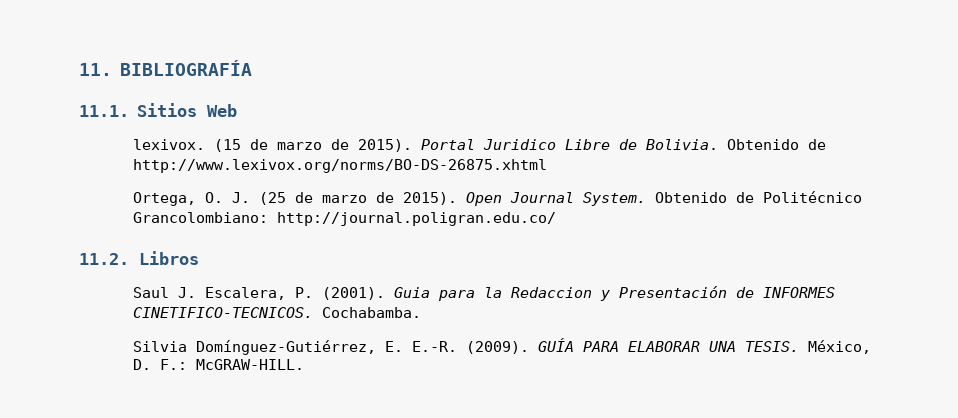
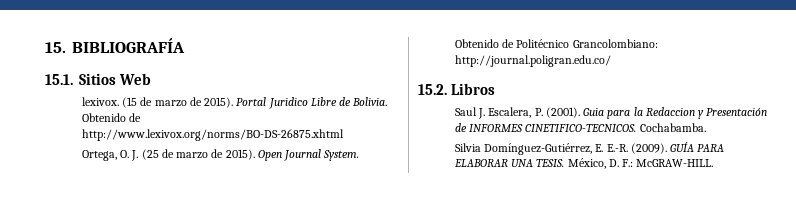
- 11. BIBLIOGRAFÍA
+ 15. BIBLIOGRAFÍA
- 11.1. Sitios Web
+ 15.1. Sitios Web
- 11.2. Libros
+ 15.2. Libros

